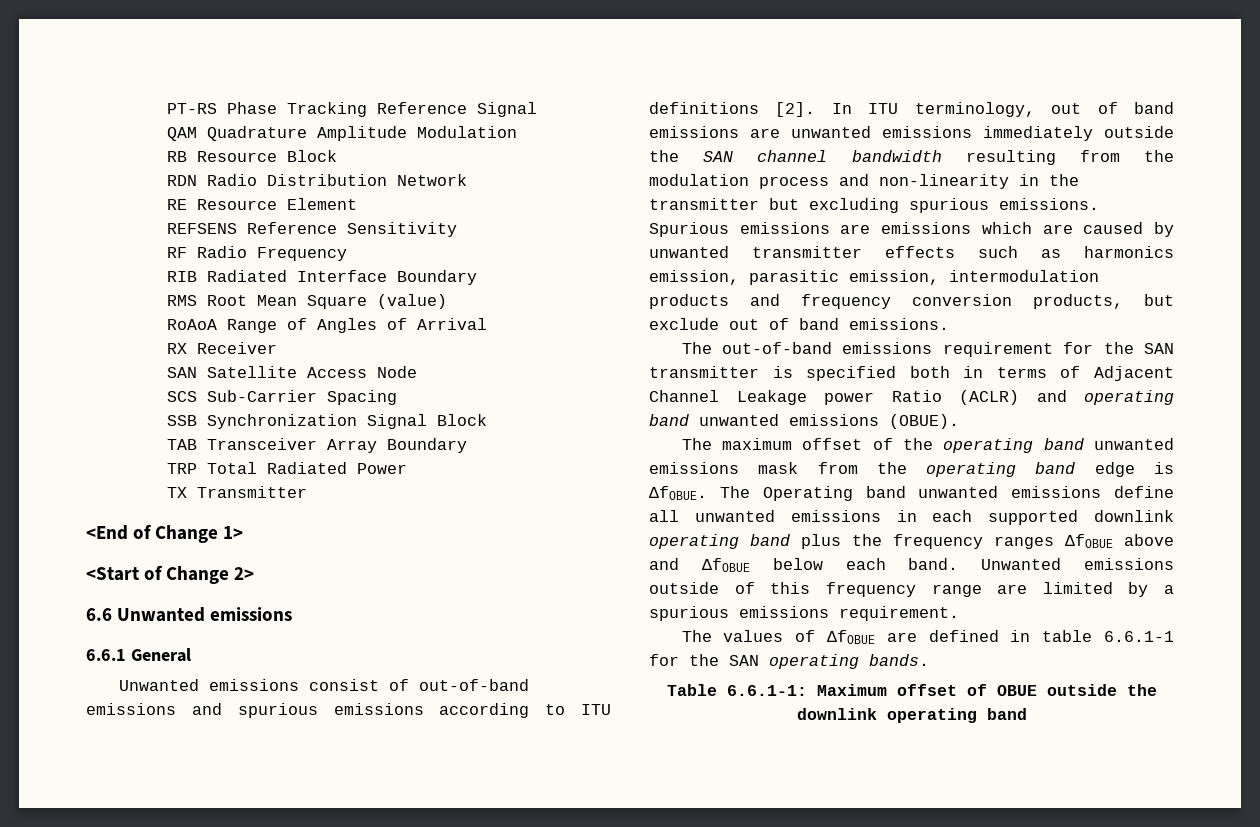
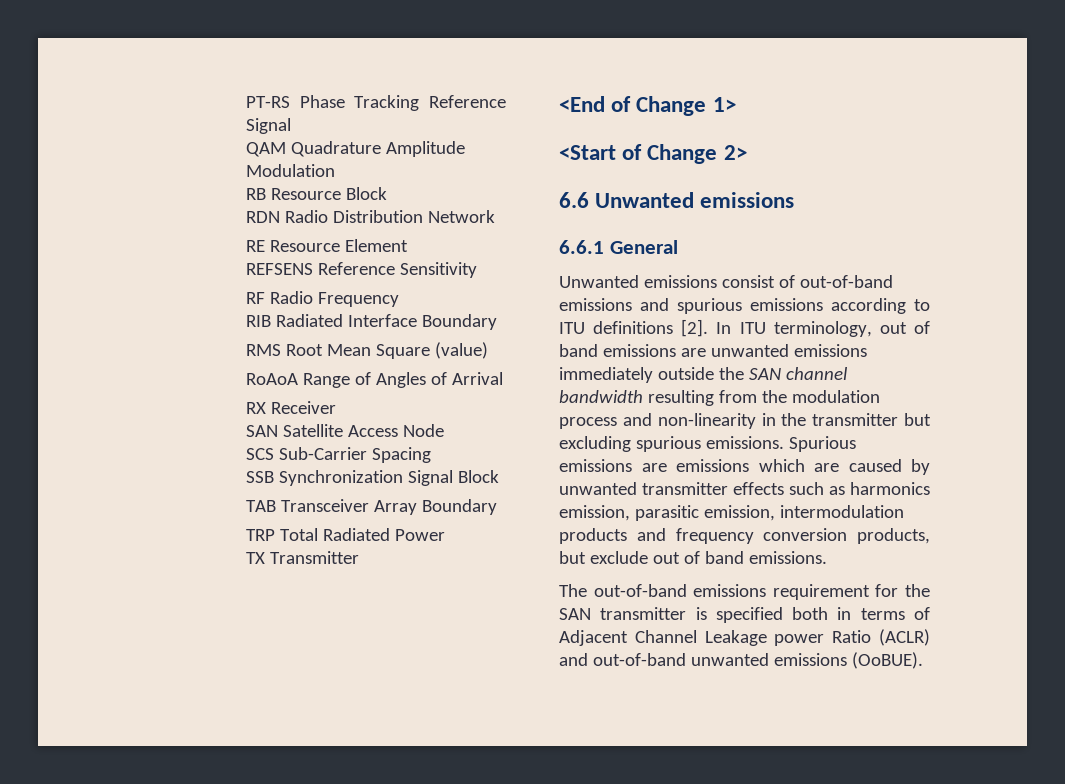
- The out-of-band emissions requirement for the SAN transmitter is specified both in terms of Adjacent Channel Leakage power Ratio (ACLR) and operating band unwanted emissions (OBUE).
- The maximum offset of the operating band unwanted emissions mask from the operating band edge is ΔfOBUE. The Operating band unwanted emissions define all unwanted emissions in each supported downlink operating band plus the frequency ranges ΔfOBUE above and ΔfOBUE below each band. Unwanted emissions outside of this frequency range are limited by a spurious emissions requirement.
- The values of ΔfOBUE are defined in table 6.6.1-1 for the SAN operating bands.
- Table 6.6.1-1: Maximum offset of OBUE outside the downlink operating band
+ The out-of-band emissions requirement for the SAN transmitter is specified both in terms of Adjacent Channel Leakage power Ratio (ACLR) and out-of-band unwanted emissions (OoBUE).

